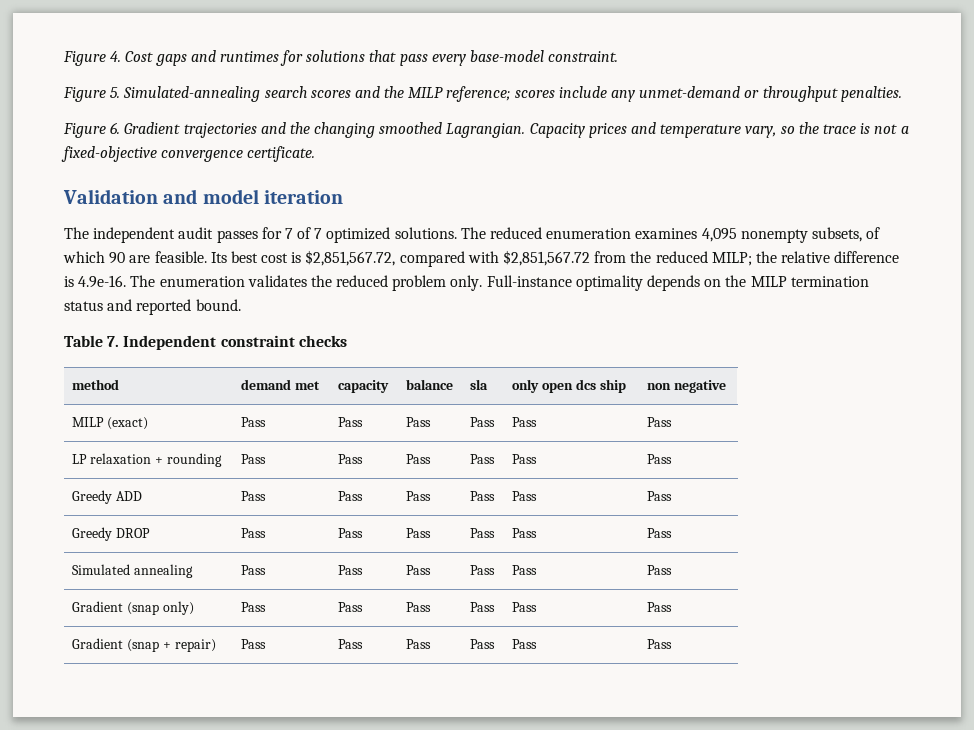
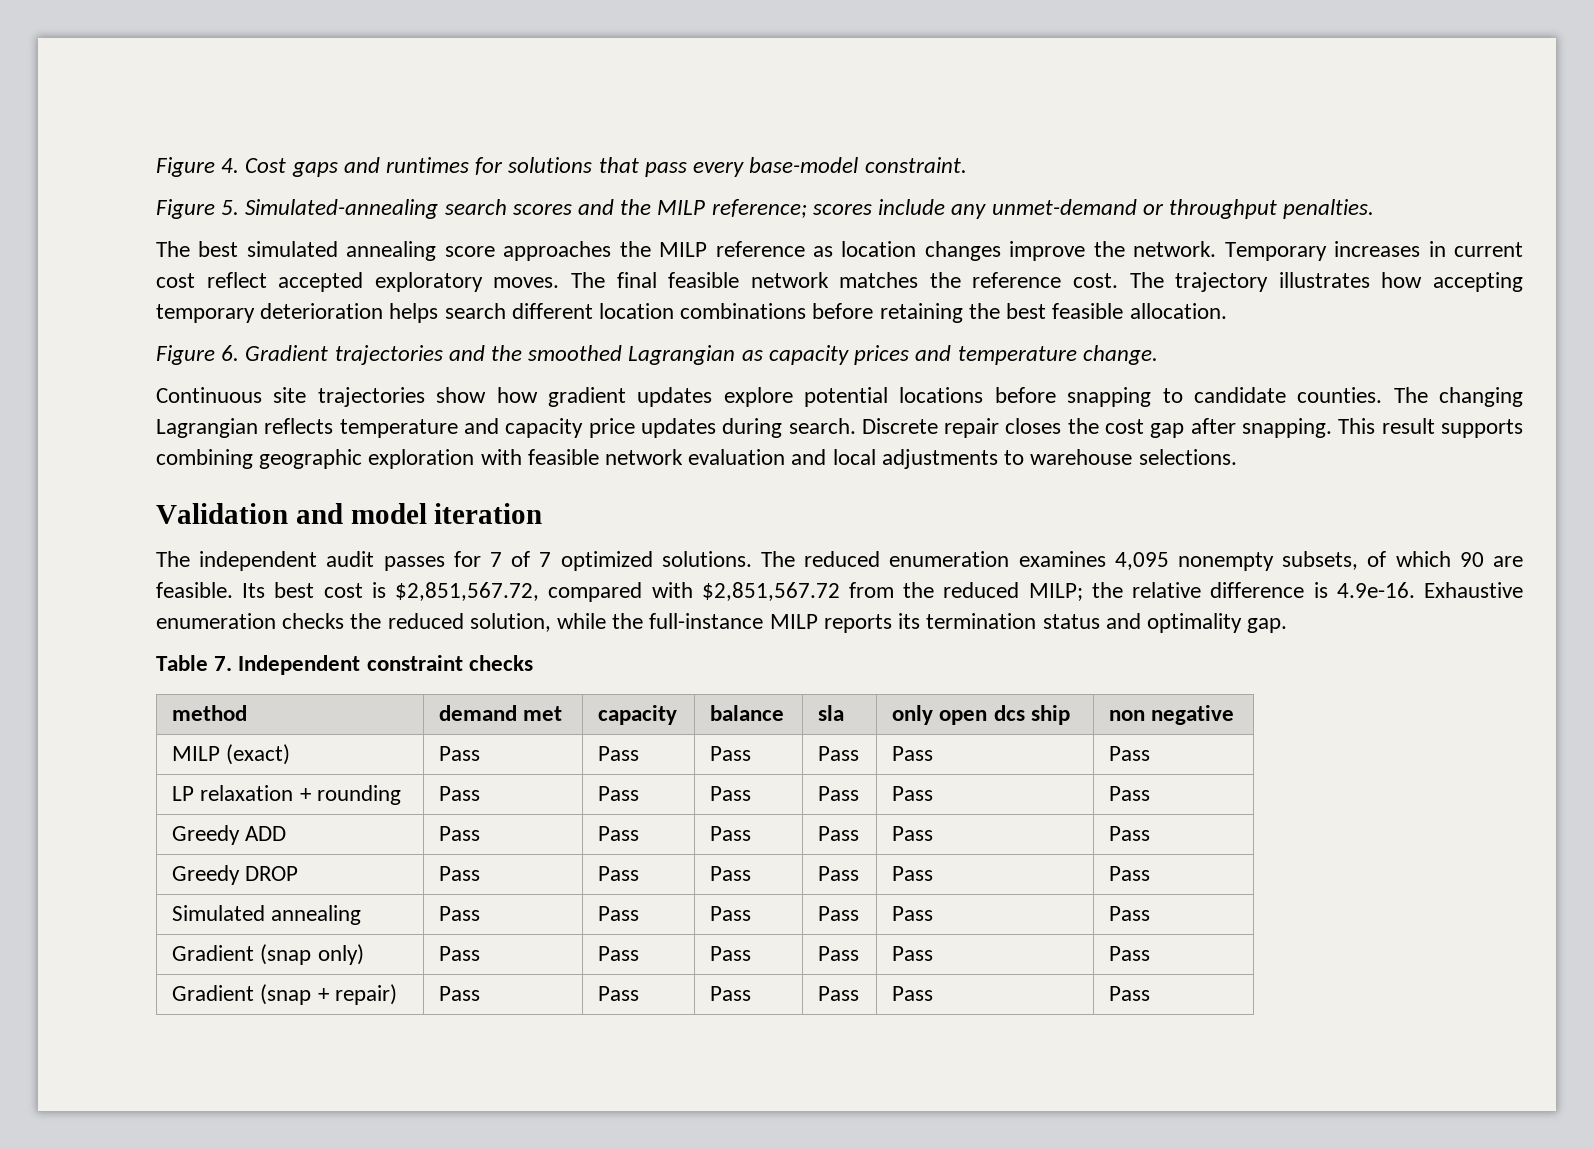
+ The best simulated annealing score approaches the MILP reference as location changes improve the network. Temporary increases in current cost reflect accepted exploratory moves. The final feasible network matches the reference cost. The trajectory illustrates how accepting temporary deterioration helps search different location combinations before retaining the best feasible allocation.
- Figure 6. Gradient trajectories and the changing smoothed Lagrangian. Capacity prices and temperature vary, so the trace is not a fixed-objective convergence certificate.
+ Figure 6. Gradient trajectories and the smoothed Lagrangian as capacity prices and temperature change.
+ Continuous site trajectories show how gradient updates explore potential locations before snapping to candidate counties. The changing Lagrangian reflects temperature and capacity price updates during search. Discrete repair closes the cost gap after snapping. This result supports combining geographic exploration with feasible network evaluation and local adjustments to warehouse selections.
- Its best cost is $2,851,567.72, compared with $2,851,567.72 from the reduced MILP; the relative difference is 4.9e-16. The enumeration validates the reduced problem only. Full-instance optimality depends on the MILP termination status and reported bound.
+ Its best cost is $2,851,567.72, compared with $2,851,567.72 from the reduced MILP; the relative difference is 4.9e-16. Exhaustive enumeration checks the reduced solution, while the full-instance MILP reports its termination status and optimality gap.

